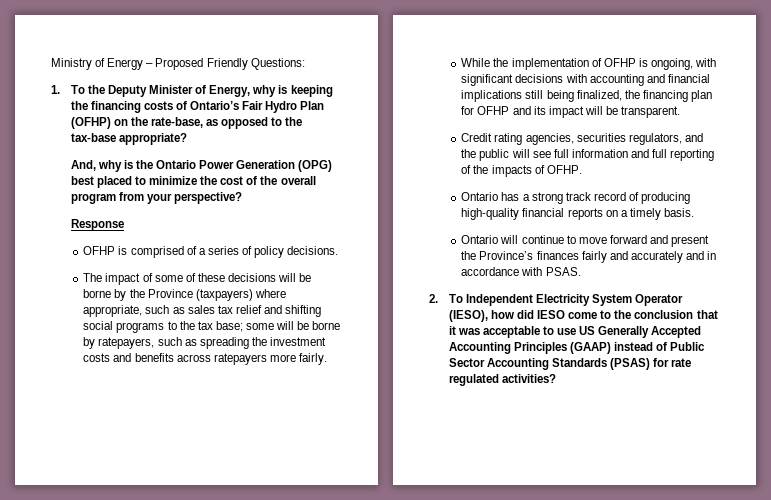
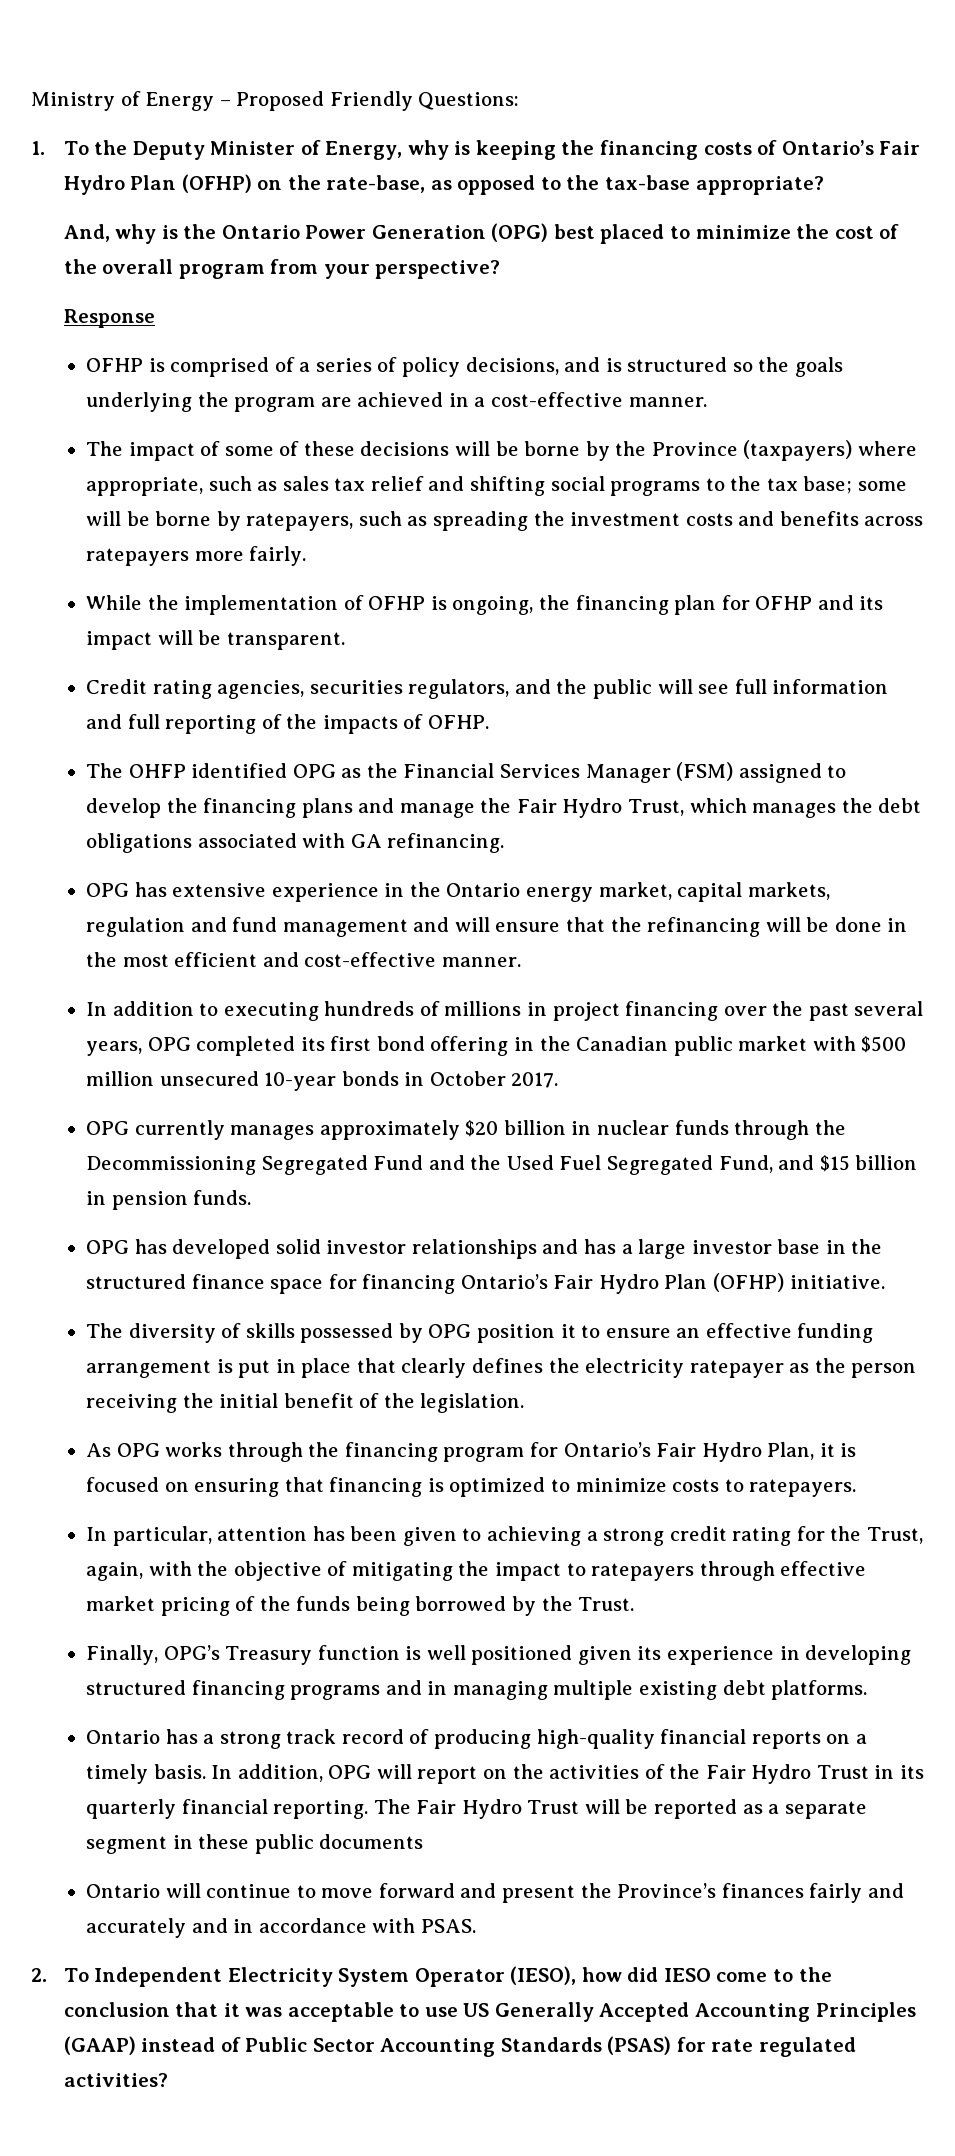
- OFHP is comprised of a series of policy decisions.
+ OFHP is comprised of a series of policy decisions, and is structured so the goals underlying the program are achieved in a cost-effective manner.
- While the implementation of OFHP is ongoing, with significant decisions with accounting and financial implications still being finalized, the financing plan for OFHP and its impact will be transparent.
+ While the implementation of OFHP is ongoing, the financing plan for OFHP and its impact will be transparent.
+ The OHFP identified OPG as the Financial Services Manager (FSM) assigned to develop the financing plans and manage the Fair Hydro Trust, which manages the debt obligations associated with GA refinancing.
+ OPG has extensive experience in the Ontario energy market, capital markets, regulation and fund management and will ensure that the refinancing will be done in the most efficient and cost-effective manner.
+ In addition to executing hundreds of millions in project financing over the past several years, OPG completed its first bond offering in the Canadian public market with $500 million unsecured 10-year bonds in October 2017.
+ OPG currently manages approximately $20 billion in nuclear funds through the Decommissioning Segregated Fund and the Used Fuel Segregated Fund, and $15 billion in pension funds.
+ OPG has developed solid investor relationships and has a large investor base in the structured finance space for financing Ontario’s Fair Hydro Plan (OFHP) initiative.
+ The diversity of skills possessed by OPG position it to ensure an effective funding arrangement is put in place that clearly defines the electricity ratepayer as the person receiving the initial benefit of the legislation.
+ As OPG works through the financing program for Ontario’s Fair Hydro Plan, it is focused on ensuring that financing is optimized to minimize costs to ratepayers.
+ In particular, attention has been given to achieving a strong credit rating for the Trust, again, with the objective of mitigating the impact to ratepayers through effective market pricing of the funds being borrowed by the Trust.
+ Finally, OPG’s Treasury function is well positioned given its experience in developing structured financing programs and in managing multiple existing debt platforms.
+ In addition, OPG will report on the activities of the Fair Hydro Trust in its quarterly financial reporting. The Fair Hydro Trust will be reported as a separate segment in these public documents

